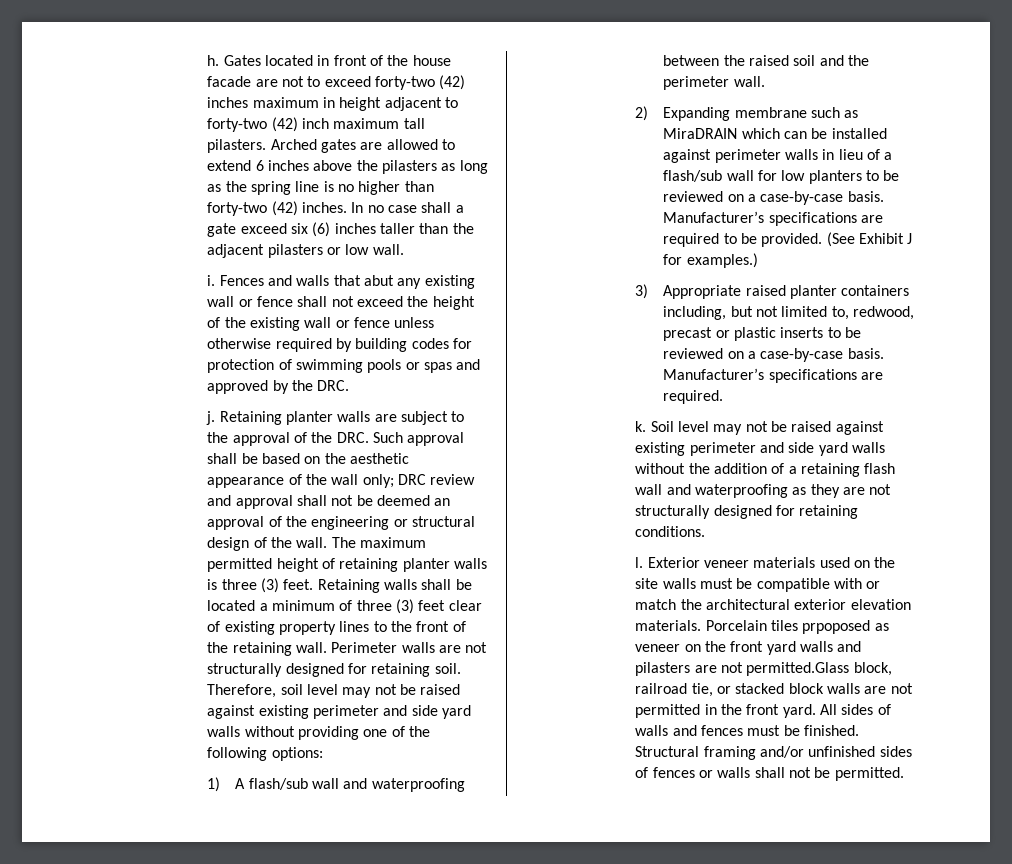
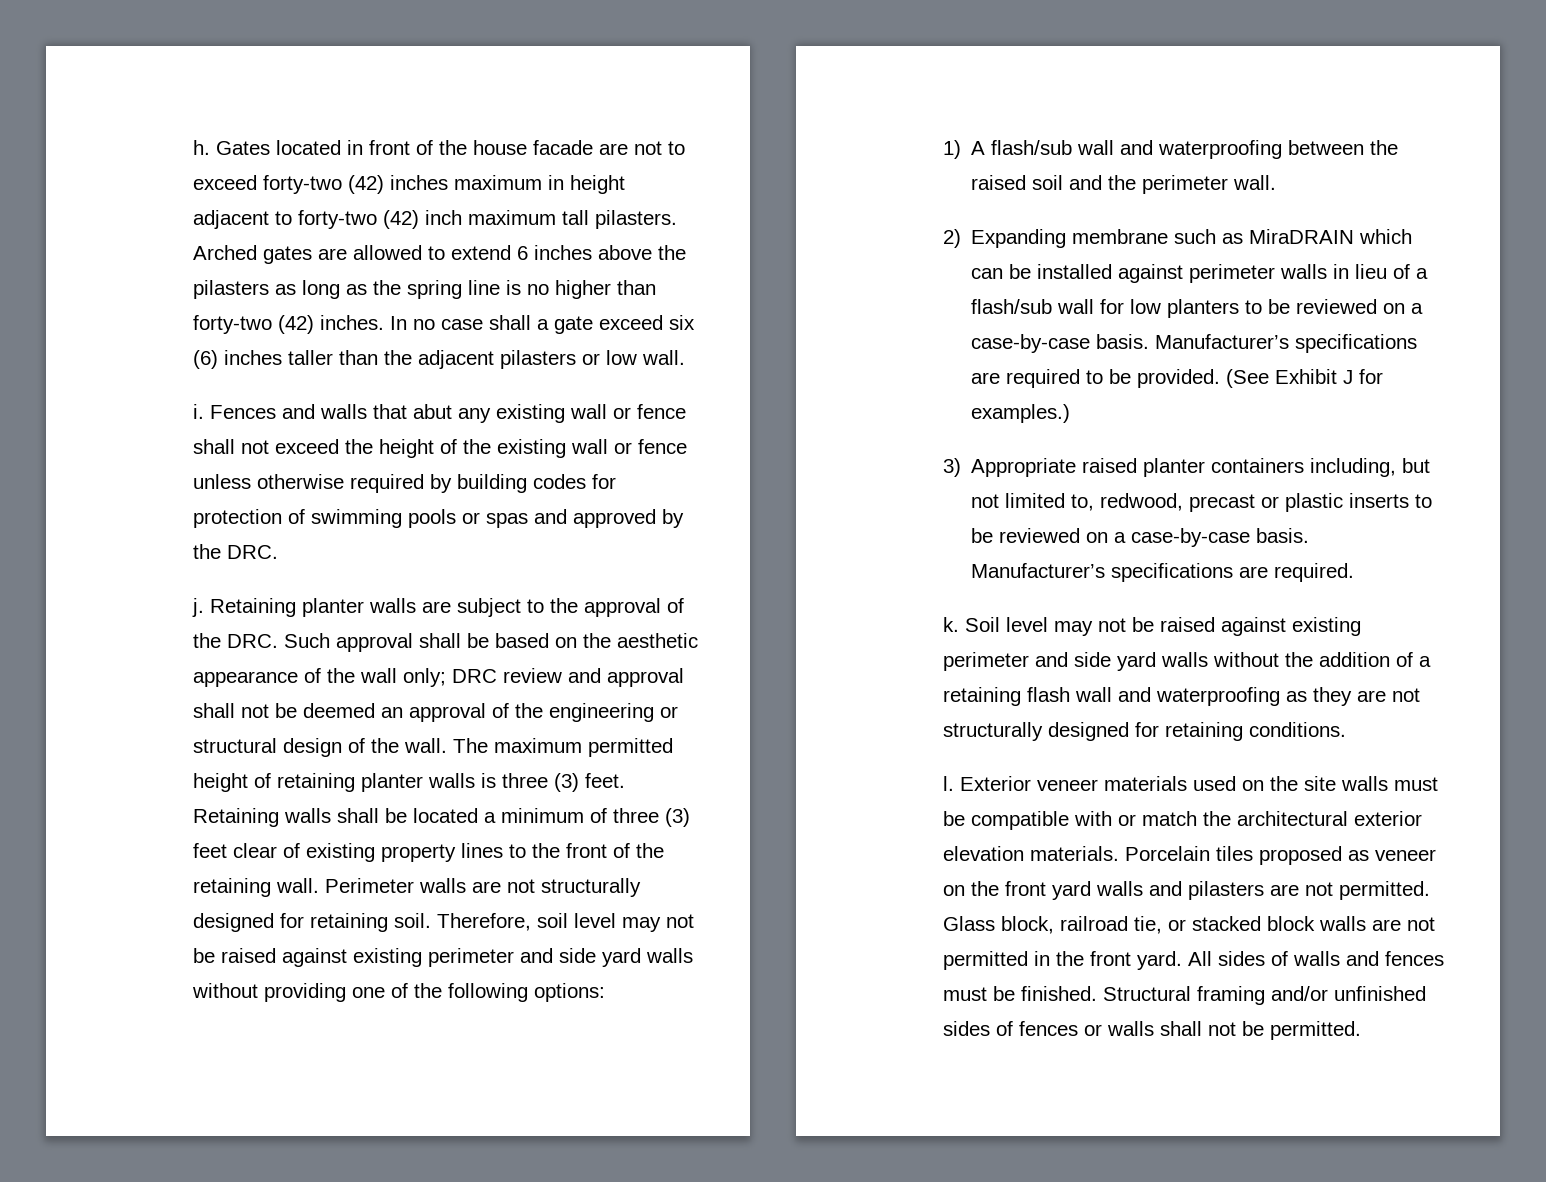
- Porcelain tiles prpoposed as veneer on the front yard walls and pilasters are not permitted.Glass block, railroad tie, or stacked block walls are not permitted in the front yard.
+ Porcelain tiles proposed as veneer on the front yard walls and pilasters are not permitted. Glass block, railroad tie, or stacked block walls are not permitted in the front yard.

